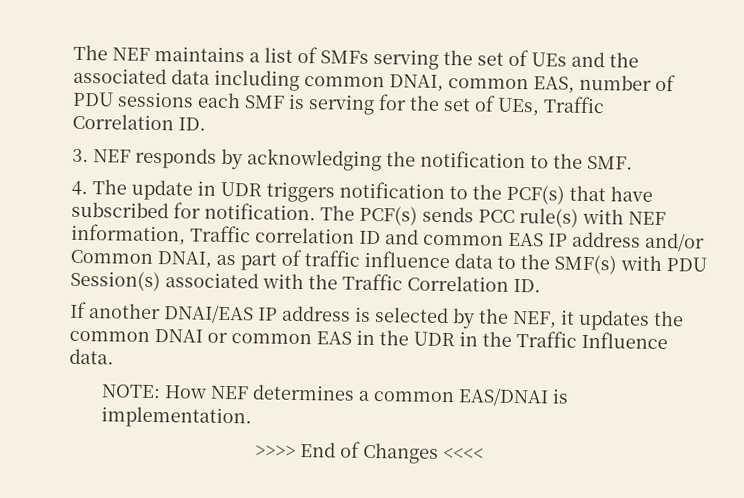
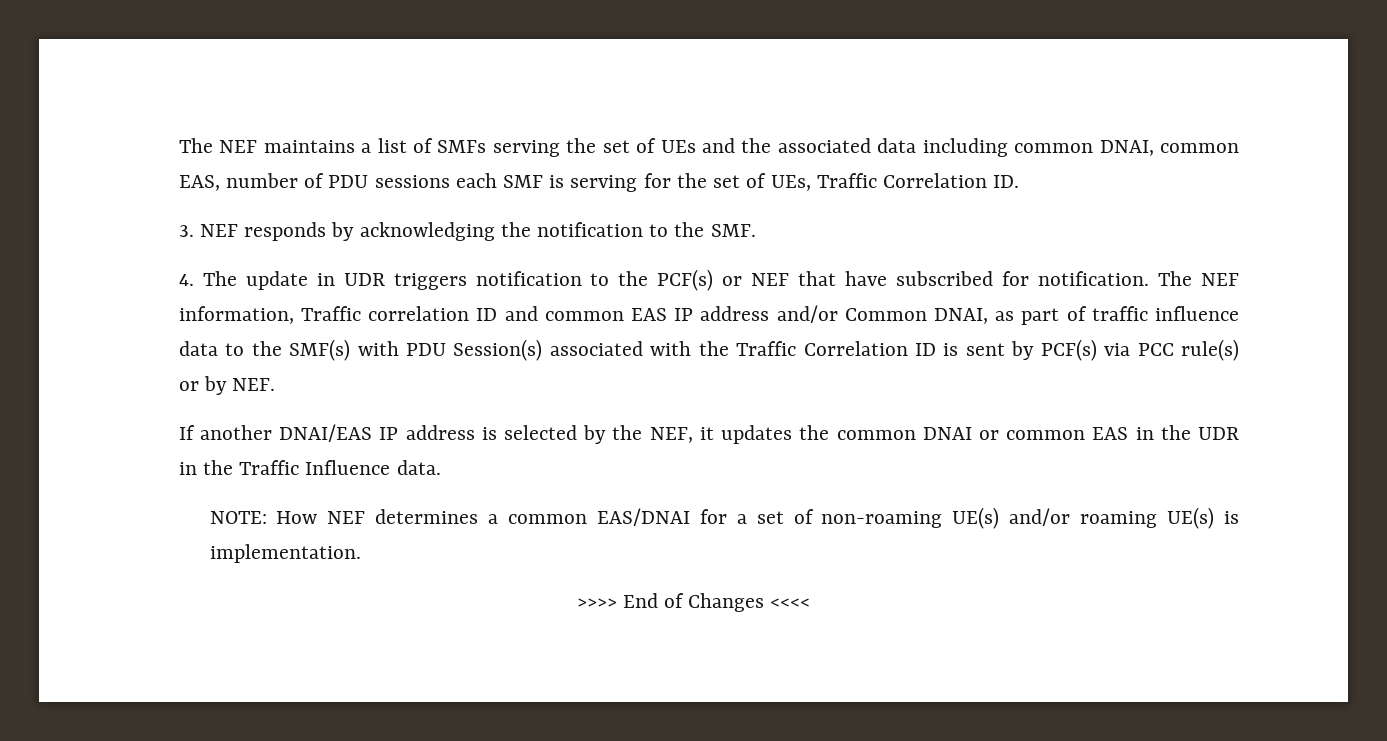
- 4. The update in UDR triggers notification to the PCF(s) that have subscribed for notification.
+ 4. The update in UDR triggers notification to the PCF(s) or NEF that have subscribed for notification.
- The PCF(s) sends PCC rule(s) with NEF information, Traffic correlation ID and common EAS IP address and/or Common DNAI, as part of traffic influence data to the SMF(s) with PDU Session(s) associated with the Traffic Correlation ID.
+ The NEF information, Traffic correlation ID and common EAS IP address and/or Common DNAI, as part of traffic influence data to the SMF(s) with PDU Session(s) associated with the Traffic Correlation ID is sent by PCF(s) via PCC rule(s) or by NEF.
- NOTE: How NEF determines a common EAS/DNAI is implementation.
+ NOTE: How NEF determines a common EAS/DNAI for a set of non-roaming UE(s) and/or roaming UE(s) is implementation.

